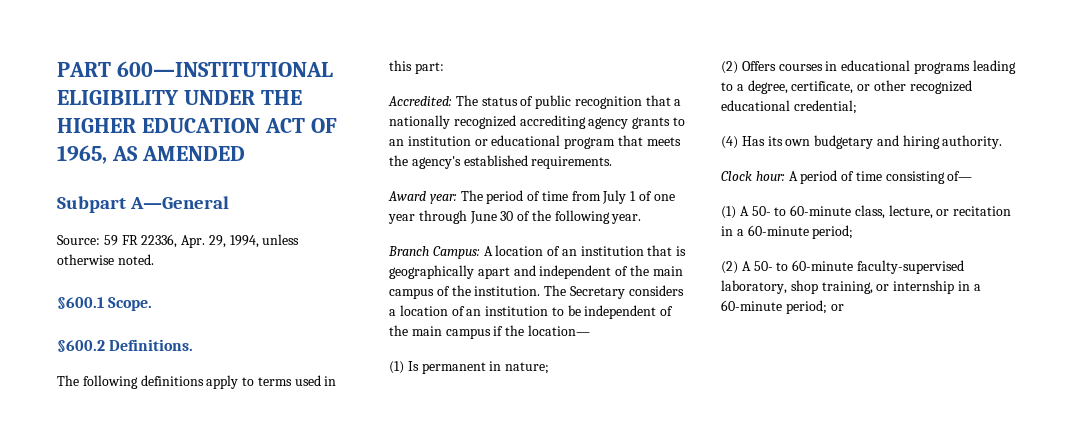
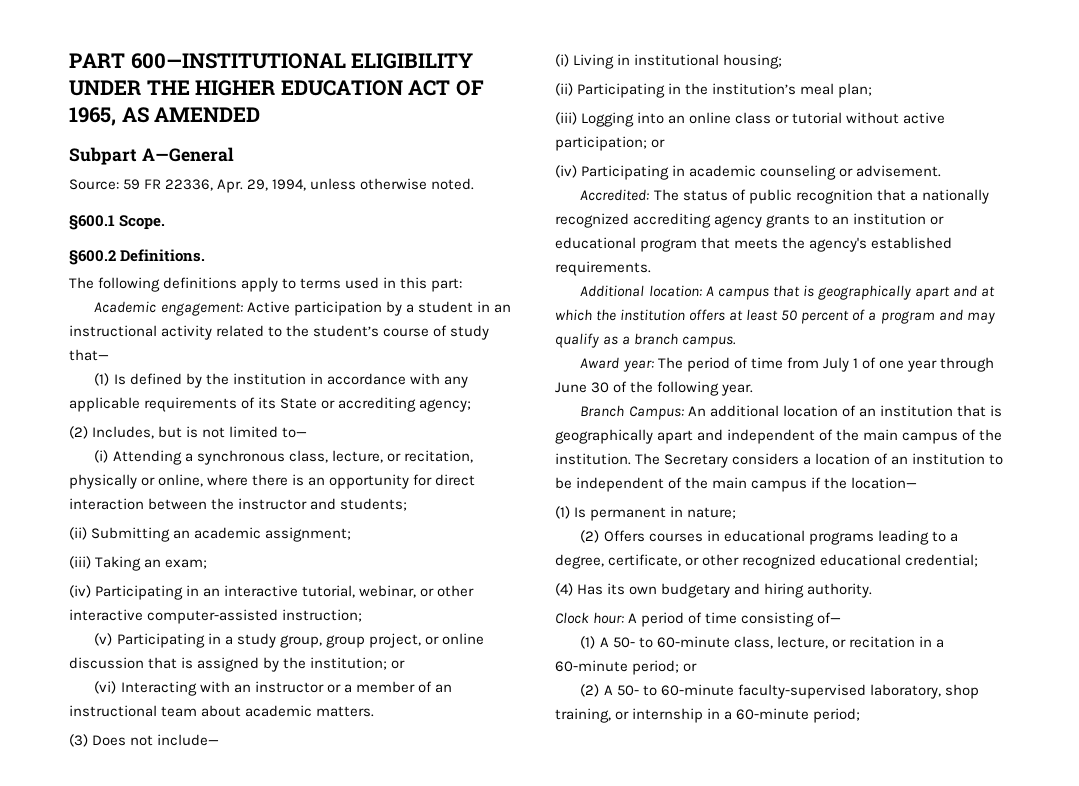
+ Academic engagement: Active participation by a student in an instructional activity related to the student’s course of study that—
+ (1) Is defined by the institution in accordance with any applicable requirements of its State or accrediting agency;
+ (2) Includes, but is not limited to—
+ (i) Attending a synchronous class, lecture, or recitation, physically or online, where there is an opportunity for direct interaction between the instructor and students;
+ (ii) Submitting an academic assignment;
+ (iii) Taking an exam;
+ (iv) Participating in an interactive tutorial, webinar, or other interactive computer-assisted instruction;
+ (v) Participating in a study group, group project, or online discussion that is assigned by the institution; or
+ (vi) Interacting with an instructor or a member of an instructional team about academic matters.
+ (3) Does not include—
+ (i) Living in institutional housing;
+ (ii) Participating in the institution’s meal plan;
+ (iii) Logging into an online class or tutorial without active participation; or
+ (iv) Participating in academic counseling or advisement.
+ Additional location: A campus that is geographically apart and at which the institution offers at least 50 percent of a program and may qualify as a branch campus.
- Branch Campus: A location of an institution that is geographically apart and independent of the main campus of the institution.
+ Branch Campus: An additional location of an institution that is geographically apart and independent of the main campus of the institution.
- (1) A 50- to 60-minute class, lecture, or recitation in a 60-minute period;
+ (1) A 50- to 60-minute class, lecture, or recitation in a 60-minute period; or
- (2) A 50- to 60-minute faculty-supervised laboratory, shop training, or internship in a 60-minute period; or
+ (2) A 50- to 60-minute faculty-supervised laboratory, shop training, or internship in a 60-minute period;

